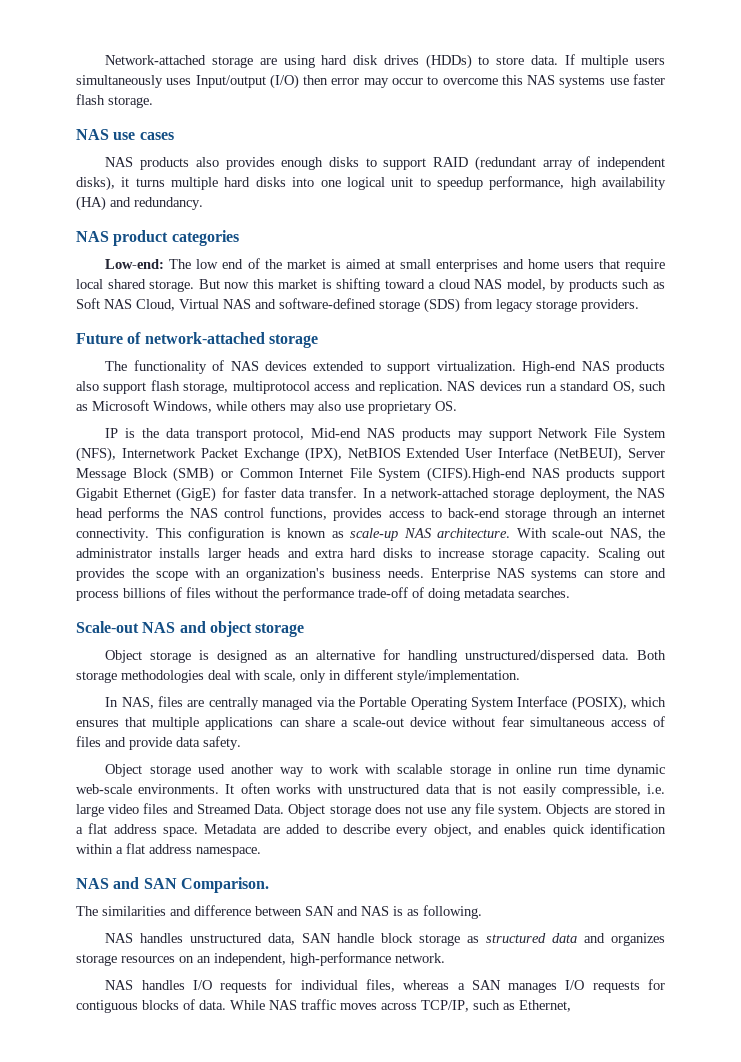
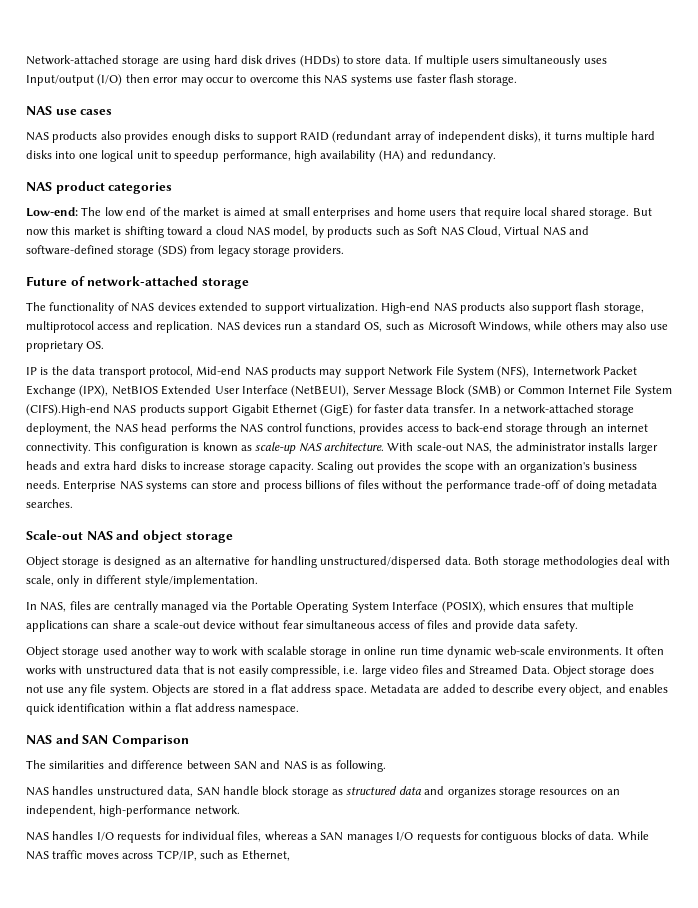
- NAS and SAN Comparison.
+ NAS and SAN Comparison

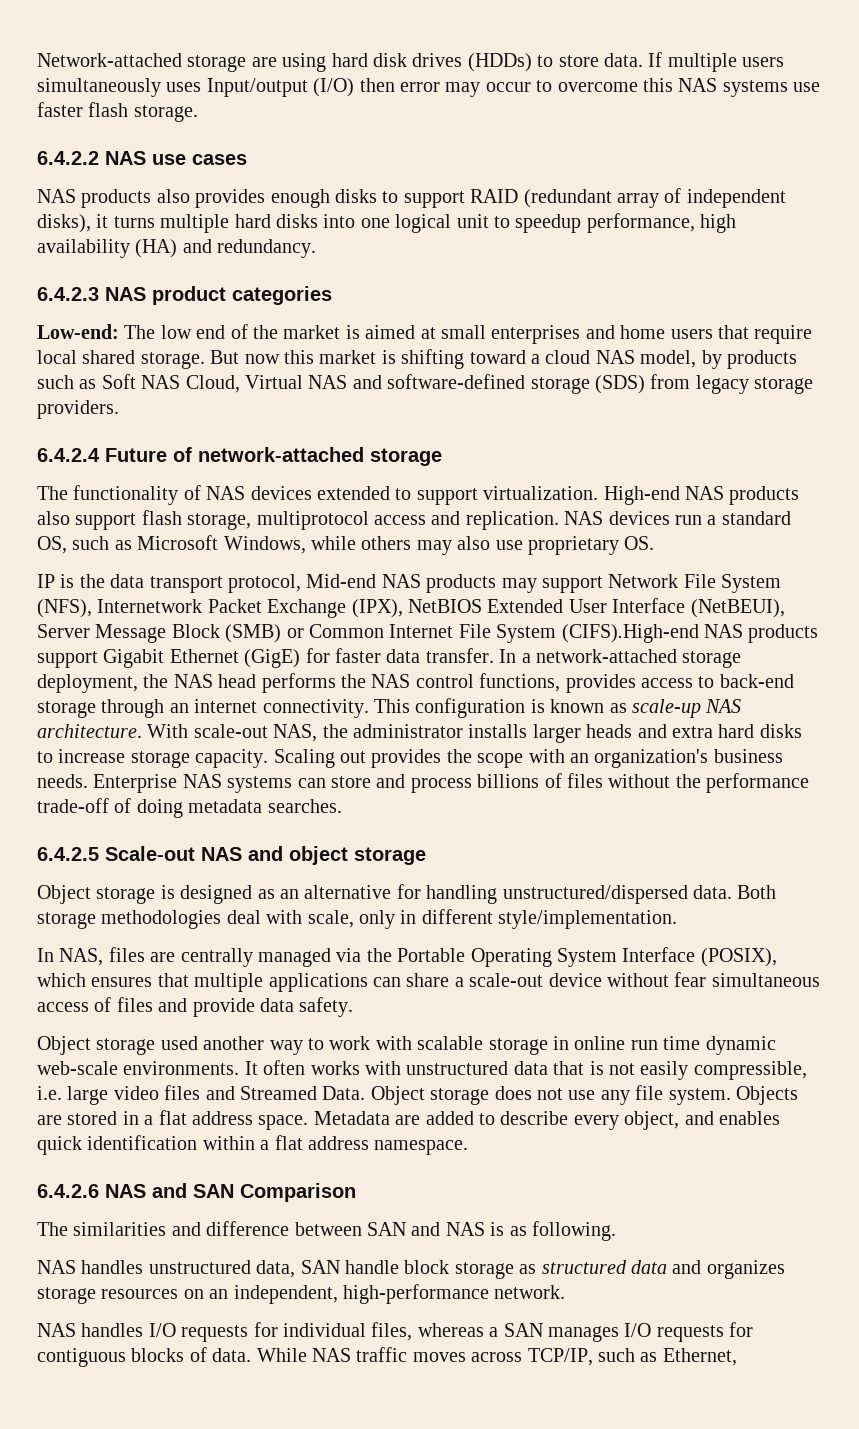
- NAS use cases
+ 6.4.2.2 NAS use cases
- NAS product categories
+ 6.4.2.3 NAS product categories
- Future of network-attached storage
+ 6.4.2.4 Future of network-attached storage
- Scale-out NAS and object storage
+ 6.4.2.5 Scale-out NAS and object storage
- NAS and SAN Comparison
+ 6.4.2.6 NAS and SAN Comparison

